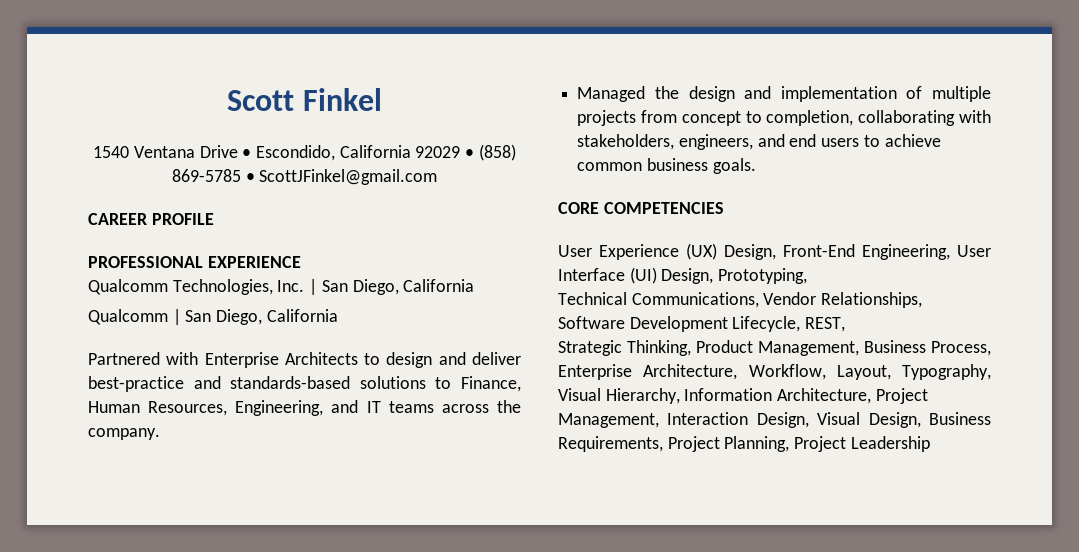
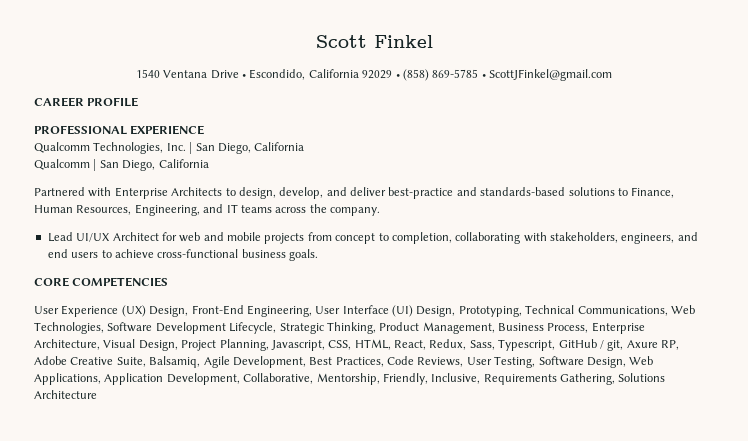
- Partnered with Enterprise Architects to design and deliver best-practice and standards-based solutions to Finance, Human Resources, Engineering, and IT teams across the company.
+ Partnered with Enterprise Architects to design, develop, and deliver best-practice and standards-based solutions to Finance, Human Resources, Engineering, and IT teams across the company.
- Managed the design and implementation of multiple projects from concept to completion, collaborating with stakeholders, engineers, and end users to achieve common business goals.
+ Lead UI/UX Architect for web and mobile projects from concept to completion, collaborating with stakeholders, engineers, and end users to achieve cross-functional business goals.
- User Experience (UX) Design, Front-End Engineering, User Interface (UI) Design, Prototyping,
- Technical Communications, Vendor Relationships, Software Development Lifecycle, REST,
- Strategic Thinking, Product Management, Business Process, Enterprise Architecture, Workflow, Layout, Typography, Visual Hierarchy, Information Architecture, Project Management, Interaction Design, Visual Design, Business Requirements, Project Planning, Project Leadership
+ User Experience (UX) Design, Front-End Engineering, User Interface (UI) Design, Prototyping, Technical Communications, Web Technologies, Software Development Lifecycle, Strategic Thinking, Product Management, Business Process, Enterprise Architecture, Visual Design, Project Planning, Javascript, CSS, HTML, React, Redux, Sass, Typescript, GitHub / git, Axure RP, Adobe Creative Suite, Balsamiq, Agile Development, Best Practices, Code Reviews, User Testing, Software Design, Web Applications, Application Development, Collaborative, Mentorship, Friendly, Inclusive, Requirements Gathering, Solutions Architecture

